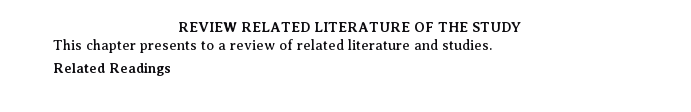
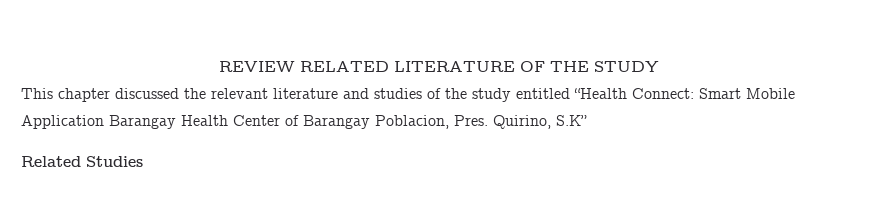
- This chapter presents to a review of related literature and studies.
+ This chapter discussed the relevant literature and studies of the study entitled “Health Connect: Smart Mobile Application Barangay Health Center of Barangay Poblacion, Pres. Quirino, S.K”
- Related Readings
+ Related Studies

